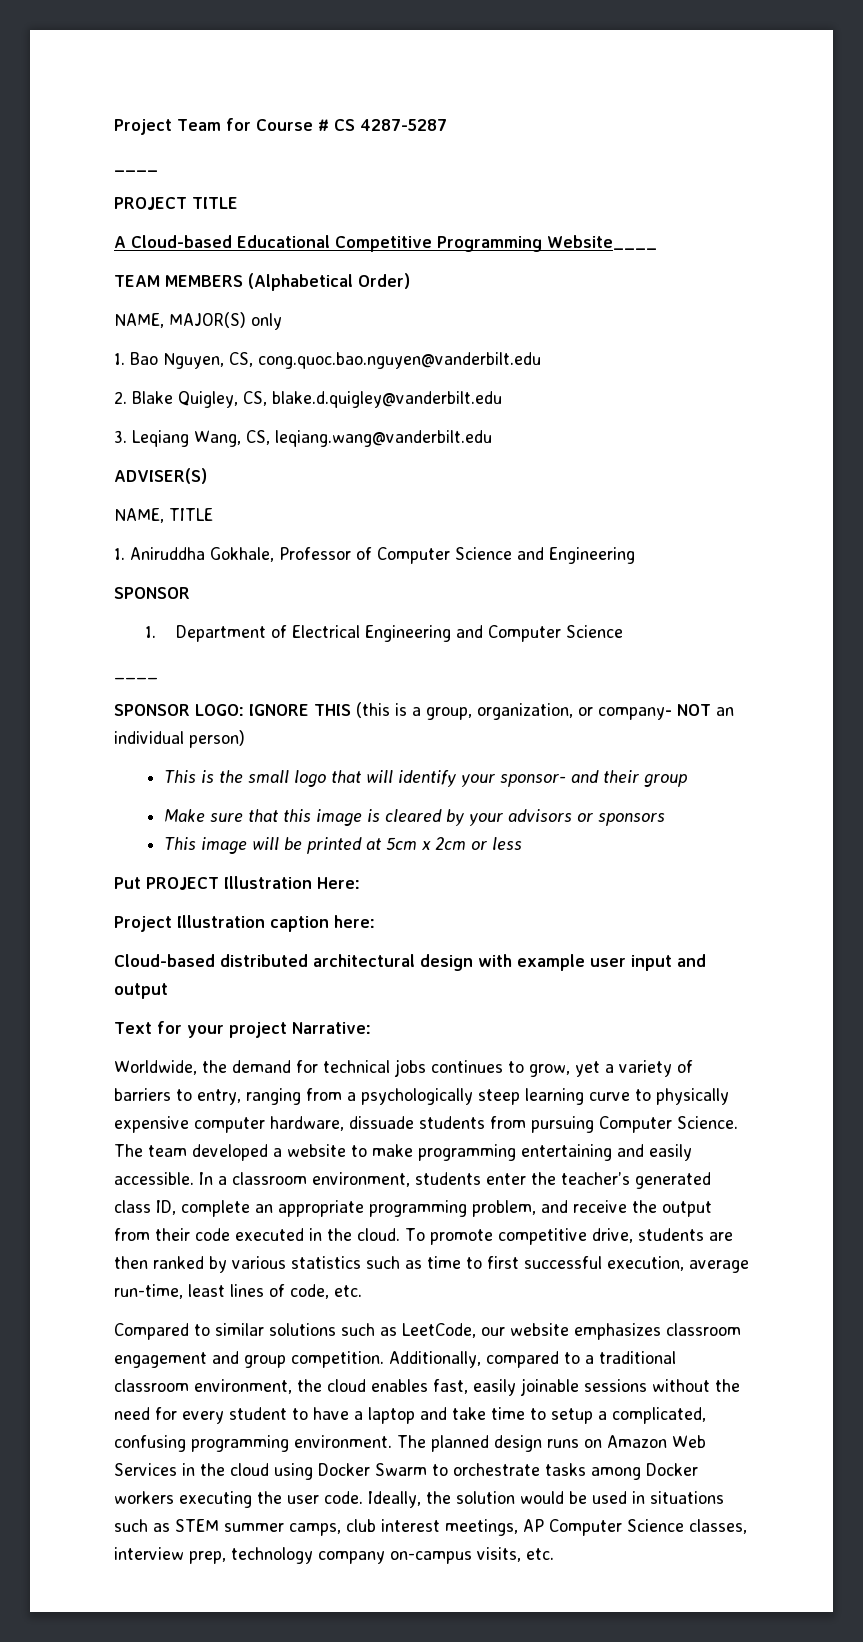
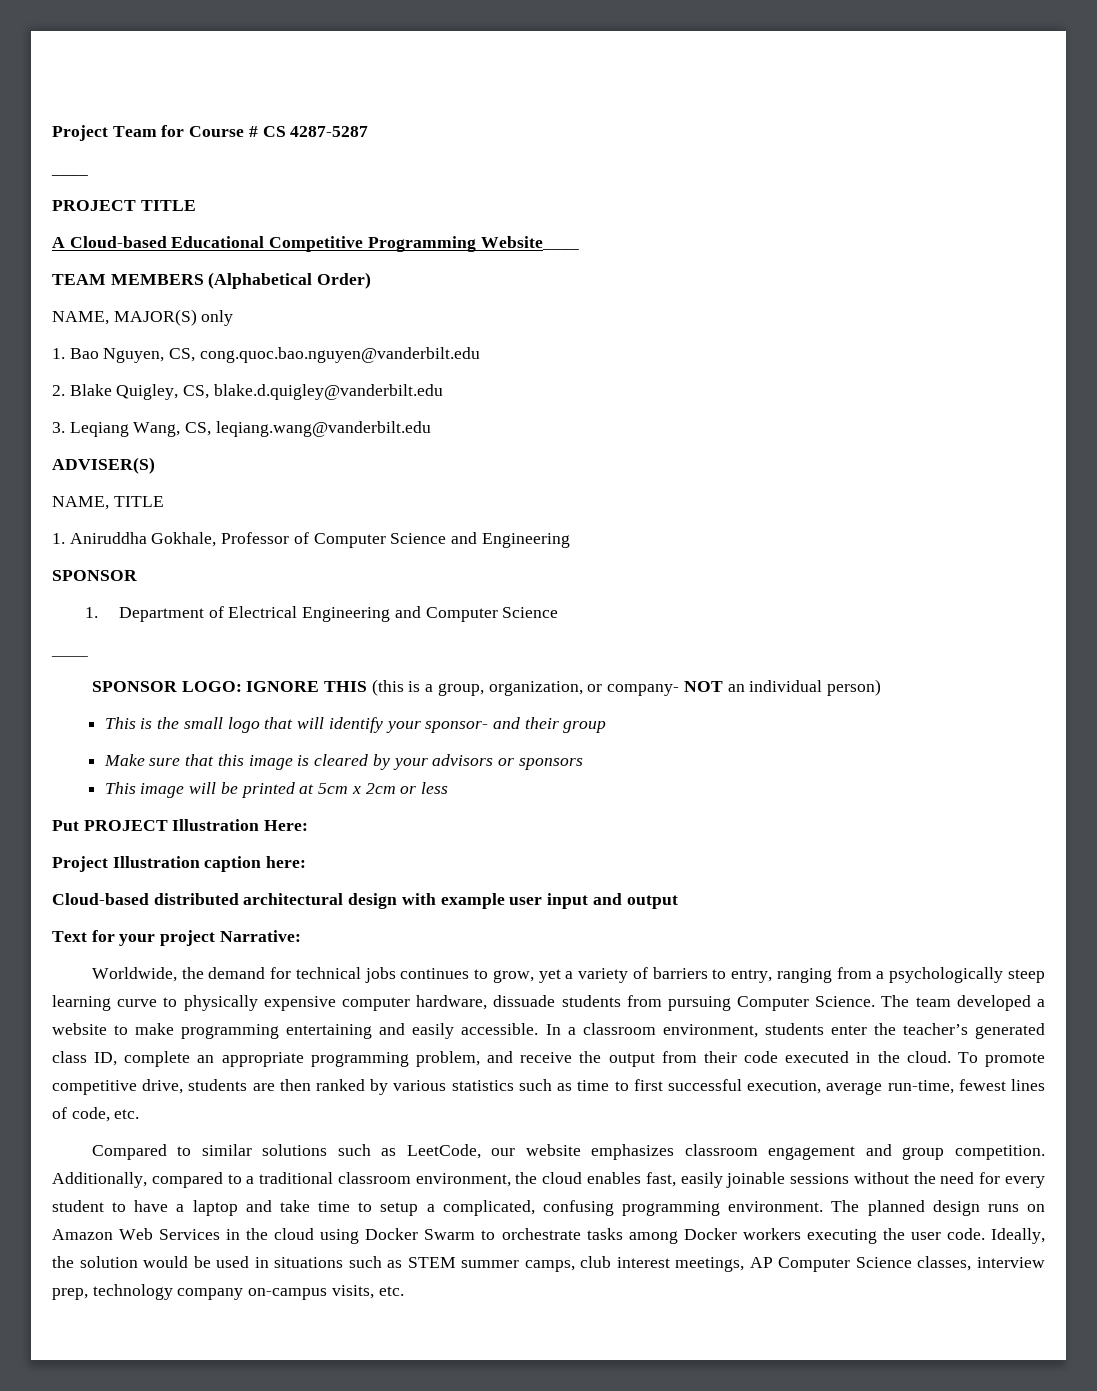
- To promote competitive drive, students are then ranked by various statistics such as time to first successful execution, average run-time, least lines of code, etc.
+ To promote competitive drive, students are then ranked by various statistics such as time to first successful execution, average run-time, fewest lines of code, etc.

